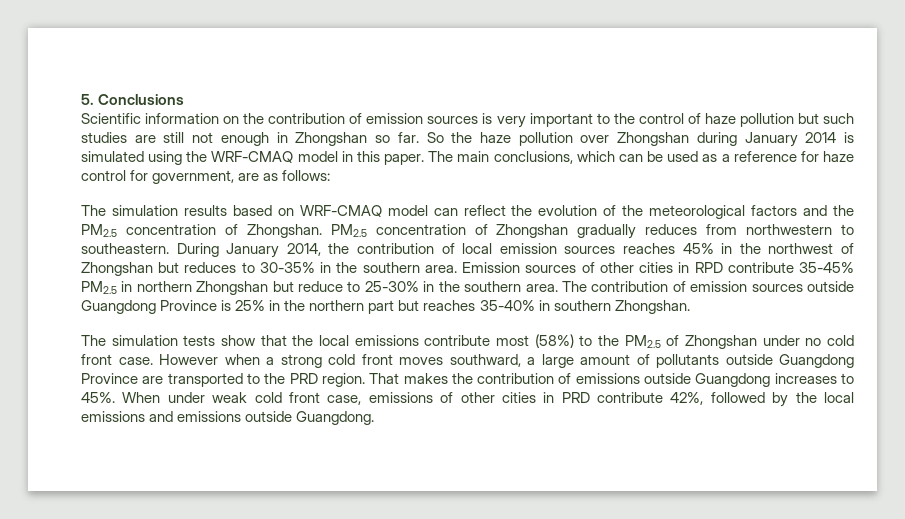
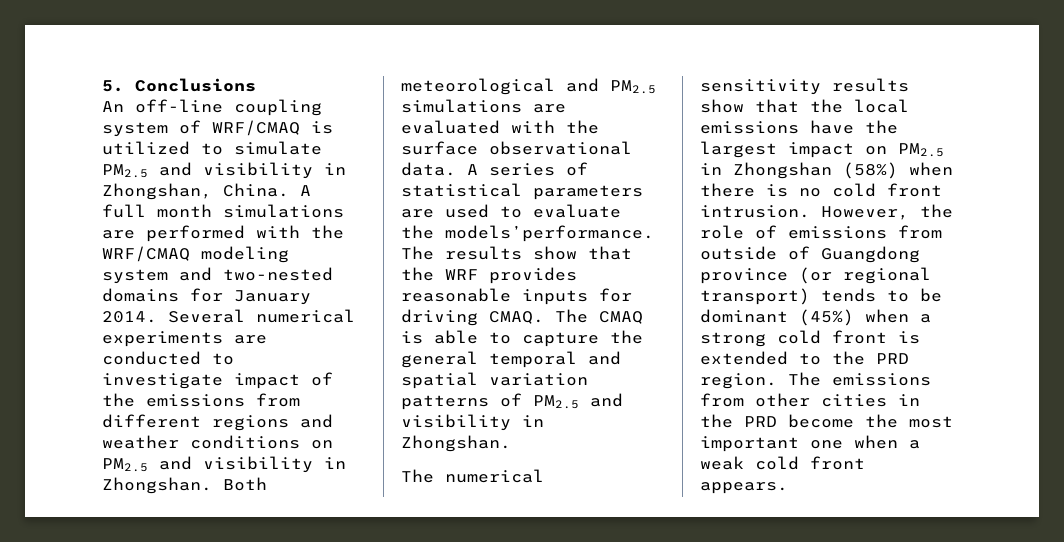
- Scientific information on the contribution of emission sources is very important to the control of haze pollution but such studies are still not enough in Zhongshan so far. So the haze pollution over Zhongshan during January 2014 is simulated using the WRF-CMAQ model in this paper. The main conclusions, which can be used as a reference for haze control for government, are as follows:
- The simulation results based on WRF-CMAQ model can reflect the evolution of the meteorological factors and the PM2.5 concentration of Zhongshan. PM2.5 concentration of Zhongshan gradually reduces from northwestern to southeastern. During January 2014, the contribution of local emission sources reaches 45% in the northwest of Zhongshan but reduces to 30-35% in the southern area. Emission sources of other cities in RPD contribute 35-45% PM2.5 in northern Zhongshan but reduce to 25-30% in the southern area. The contribution of emission sources outside Guangdong Province is 25% in the northern part but reaches 35-40% in southern Zhongshan.
+ An off-line coupling system of WRF/CMAQ is utilized to simulate PM2.5 and visibility in Zhongshan, China. A full month simulations are performed with the WRF/CMAQ modeling system and two-nested domains for January 2014. Several numerical experiments are conducted to investigate impact of the emissions from different regions and weather conditions on PM2.5 and visibility in Zhongshan. Both meteorological and PM2.5 simulations are evaluated with the surface observational data. A series of statistical parameters are used to evaluate the models’performance. The results show that the WRF provides reasonable inputs for driving CMAQ. The CMAQ is able to capture the general temporal and spatial variation patterns of PM2.5 and visibility in Zhongshan.
- The simulation tests show that the local emissions contribute most (58%) to the PM2.5 of Zhongshan under no cold front case. However when a strong cold front moves southward, a large amount of pollutants outside Guangdong Province are transported to the PRD region. That makes the contribution of emissions outside Guangdong increases to 45%. When under weak cold front case, emissions of other cities in PRD contribute 42%, followed by the local emissions and emissions outside Guangdong.
+ The numerical sensitivity results show that the local emissions have the largest impact on PM2.5 in Zhongshan (58%) when there is no cold front intrusion. However, the role of emissions from outside of Guangdong province (or regional transport) tends to be dominant (45%) when a strong cold front is extended to the PRD region. The emissions from other cities in the PRD become the most important one when a weak cold front appears.

